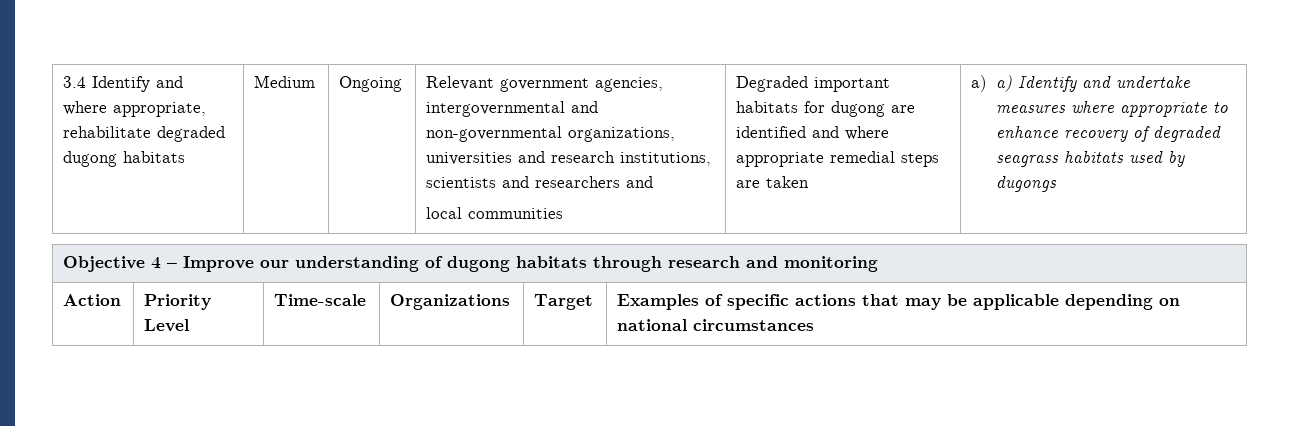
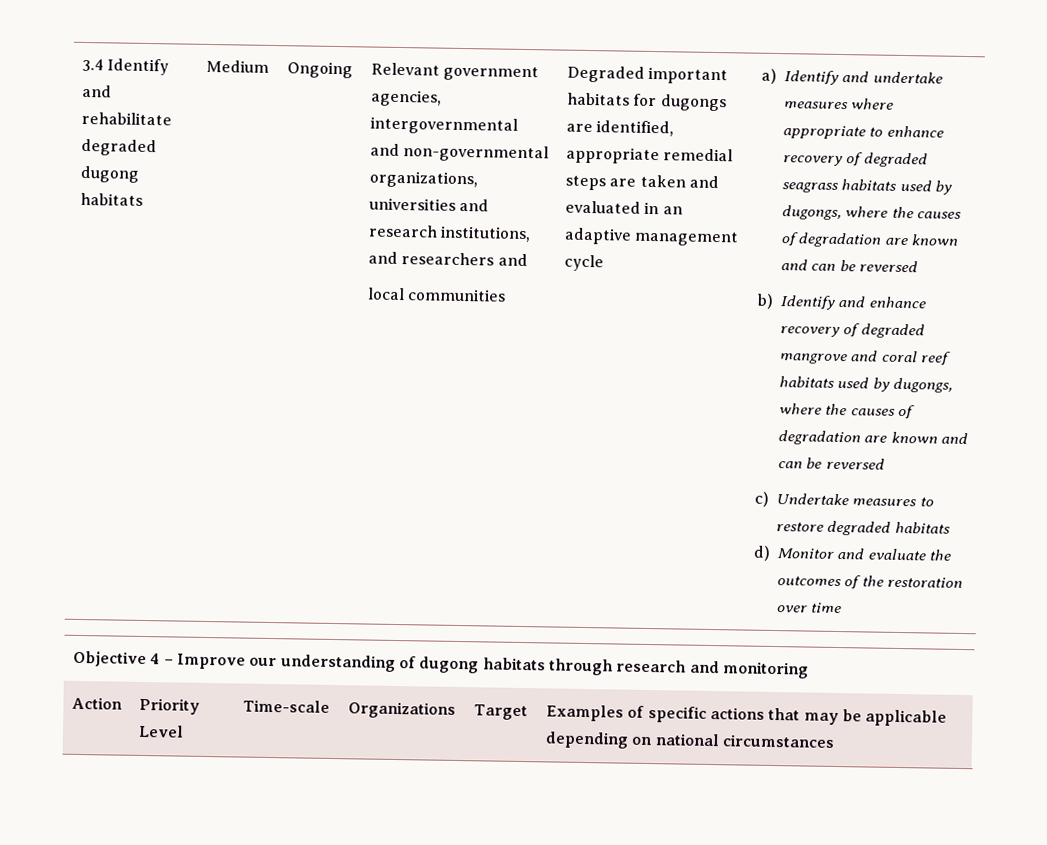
- 3.4 Identify and where appropriate, rehabilitate degraded dugong habitats
+ 3.4 Identify and rehabilitate degraded dugong habitats
- Relevant government agencies, intergovernmental and non-governmental organizations, universities and research institutions, scientists and researchers and
+ Relevant government agencies, intergovernmental and non-governmental organizations, universities and research institutions, and researchers and
- Degraded important habitats for dugong are identified and where appropriate remedial steps are taken | a) a) Identify and undertake measures where appropriate to enhance recovery of degraded seagrass habitats used by dugongs
+ Degraded important habitats for dugongs are identified, appropriate remedial steps are taken and evaluated in an adaptive management cycle | a) Identify and undertake measures where appropriate to enhance recovery of degraded seagrass habitats used by dugongs, where the causes of degradation are known and can be reversed
+ b) Identify and enhance recovery of degraded mangrove and coral reef habitats used by dugongs, where the causes of degradation are known and can be reversed
+ c) Undertake measures to restore degraded habitats
+ d) Monitor and evaluate the outcomes of the restoration over time

